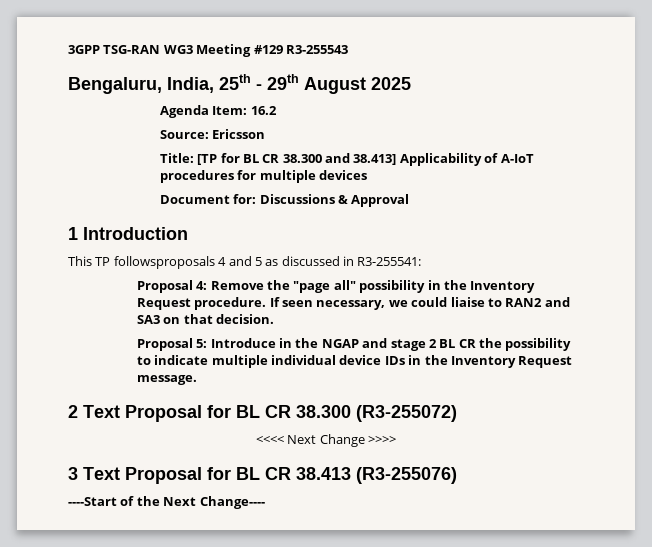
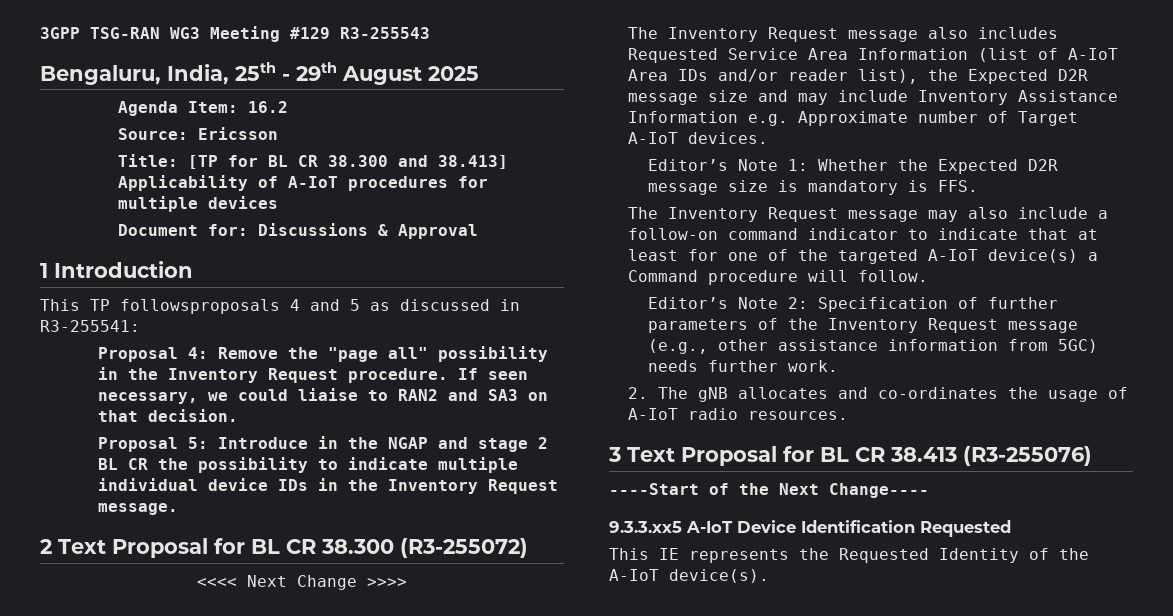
+ The Inventory Request message also includes Requested Service Area Information (list of A-IoT Area IDs and/or reader list), the Expected D2R message size and may include Inventory Assistance Information e.g. Approximate number of Target A-IoT devices.
+ Editor’s Note 1: Whether the Expected D2R message size is mandatory is FFS.
+ The Inventory Request message may also include a follow-on command indicator to indicate that at least for one of the targeted A-IoT device(s) a Command procedure will follow.
+ Editor’s Note 2: Specification of further parameters of the Inventory Request message (e.g., other assistance information from 5GC) needs further work.
+ 2. The gNB allocates and co-ordinates the usage of A-IoT radio resources.
+ 9.3.3.xx5 A-IoT Device Identification Requested
+ This IE represents the Requested Identity of the A-IoT device(s).

